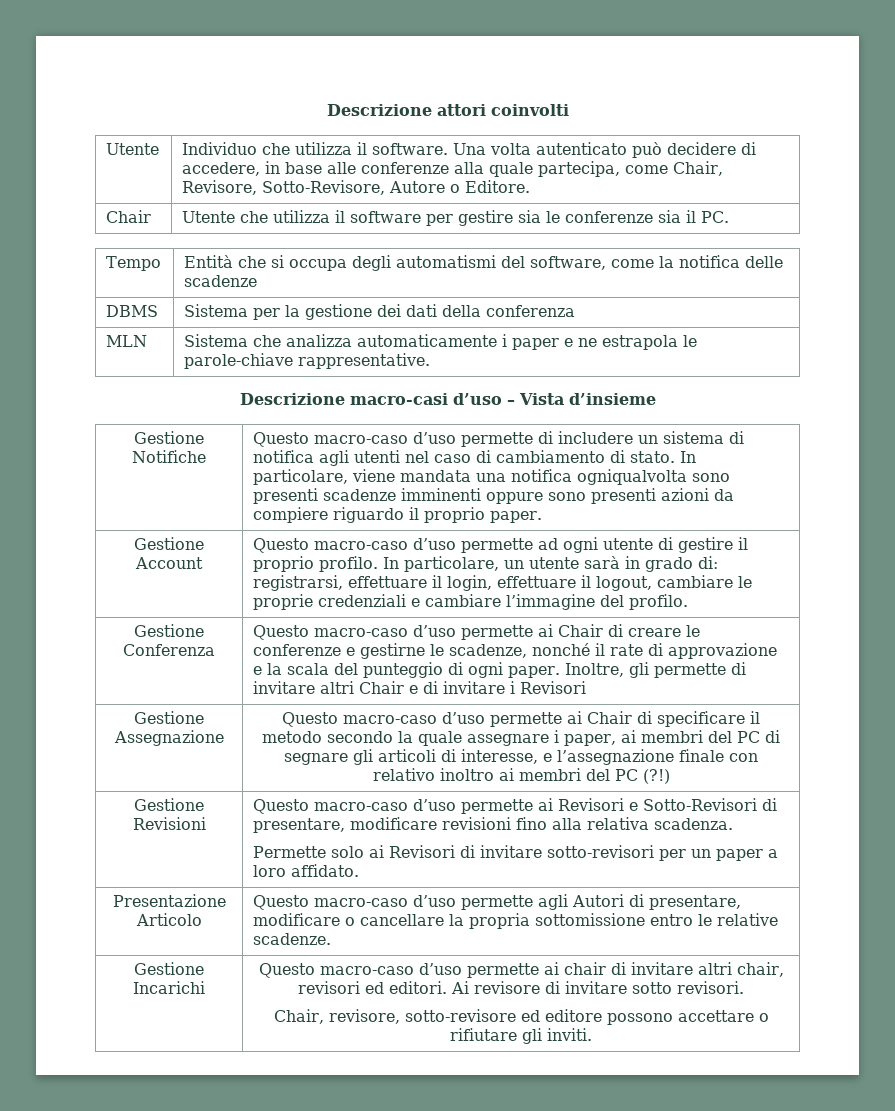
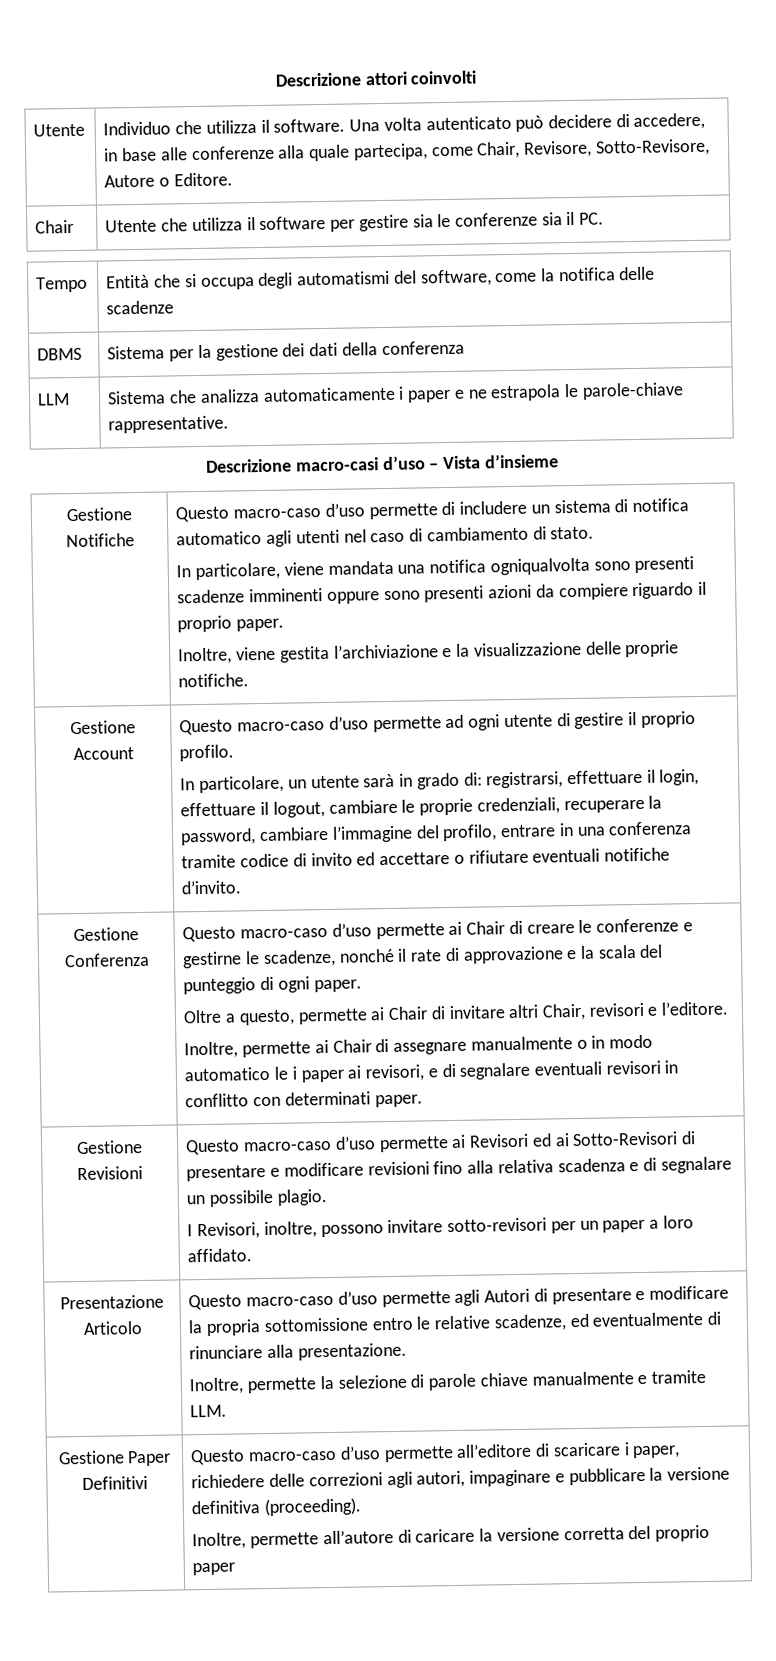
- MLN | Sistema che analizza automaticamente i paper e ne estrapola le parole-chiave rappresentative.
+ LLM | Sistema che analizza automaticamente i paper e ne estrapola le parole-chiave rappresentative.
- Questo macro-caso d’uso permette di includere un sistema di notifica agli utenti nel caso di cambiamento di stato. In particolare, viene mandata una notifica ogniqualvolta sono presenti scadenze imminenti oppure sono presenti azioni da compiere riguardo il proprio paper.
+ Questo macro-caso d’uso permette di includere un sistema di notifica automatico agli utenti nel caso di cambiamento di stato.
+ In particolare, viene mandata una notifica ogniqualvolta sono presenti scadenze imminenti oppure sono presenti azioni da compiere riguardo il proprio paper.
+ Inoltre, viene gestita l’archiviazione e la visualizzazione delle proprie notifiche.
- Questo macro-caso d’uso permette ad ogni utente di gestire il proprio profilo. In particolare, un utente sarà in grado di: registrarsi, effettuare il login, effettuare il logout, cambiare le proprie credenziali e cambiare l’immagine del profilo.
+ Questo macro-caso d’uso permette ad ogni utente di gestire il proprio profilo.
+ In particolare, un utente sarà in grado di: registrarsi, effettuare il login, effettuare il logout, cambiare le proprie credenziali, recuperare la password, cambiare l’immagine del profilo, entrare in una conferenza tramite codice di invito ed accettare o rifiutare eventuali notifiche d’invito.
- Questo macro-caso d’uso permette ai Chair di creare le conferenze e gestirne le scadenze, nonché il rate di approvazione e la scala del punteggio di ogni paper. Inoltre, gli permette di invitare altri Chair e di invitare i Revisori
- Gestione Assegnazione | Questo macro-caso d’uso permette ai Chair di specificare il metodo secondo la quale assegnare i paper, ai membri del PC di segnare gli articoli di interesse, e l’assegnazione finale con relativo inoltro ai membri del PC (?!)
+ Questo macro-caso d’uso permette ai Chair di creare le conferenze e gestirne le scadenze, nonché il rate di approvazione e la scala del punteggio di ogni paper.
+ Oltre a questo, permette ai Chair di invitare altri Chair, revisori e l’editore.
+ Inoltre, permette ai Chair di assegnare manualmente o in modo automatico le i paper ai revisori, e di segnalare eventuali revisori in conflitto con determinati paper.
- Gestione Revisioni | Questo macro-caso d’uso permette ai Revisori e Sotto-Revisori di presentare, modificare revisioni fino alla relativa scadenza.
- Permette solo ai Revisori di invitare sotto-revisori per un paper a loro affidato.
+ Gestione Revisioni | Questo macro-caso d’uso permette ai Revisori ed ai Sotto-Revisori di presentare e modificare revisioni fino alla relativa scadenza e di segnalare un possibile plagio.
+ I Revisori, inoltre, possono invitare sotto-revisori per un paper a loro affidato.
- Presentazione Articolo | Questo macro-caso d’uso permette agli Autori di presentare, modificare o cancellare la propria sottomissione entro le relative scadenze.
- Gestione Incarichi | Questo macro-caso d’uso permette ai chair di invitare altri chair, revisori ed editori. Ai revisore di invitare sotto revisori.
- Chair, revisore, sotto-revisore ed editore possono accettare o rifiutare gli inviti.
+ Presentazione Articolo | Questo macro-caso d’uso permette agli Autori di presentare e modificare la propria sottomissione entro le relative scadenze, ed eventualmente di rinunciare alla presentazione.
+ Inoltre, permette la selezione di parole chiave manualmente e tramite LLM.
+ Gestione Paper Definitivi | Questo macro-caso d’uso permette all’editore di scaricare i paper, richiedere delle correzioni agli autori, impaginare e pubblicare la versione definitiva (proceeding).
+ Inoltre, permette all’autore di caricare la versione corretta del proprio paper

